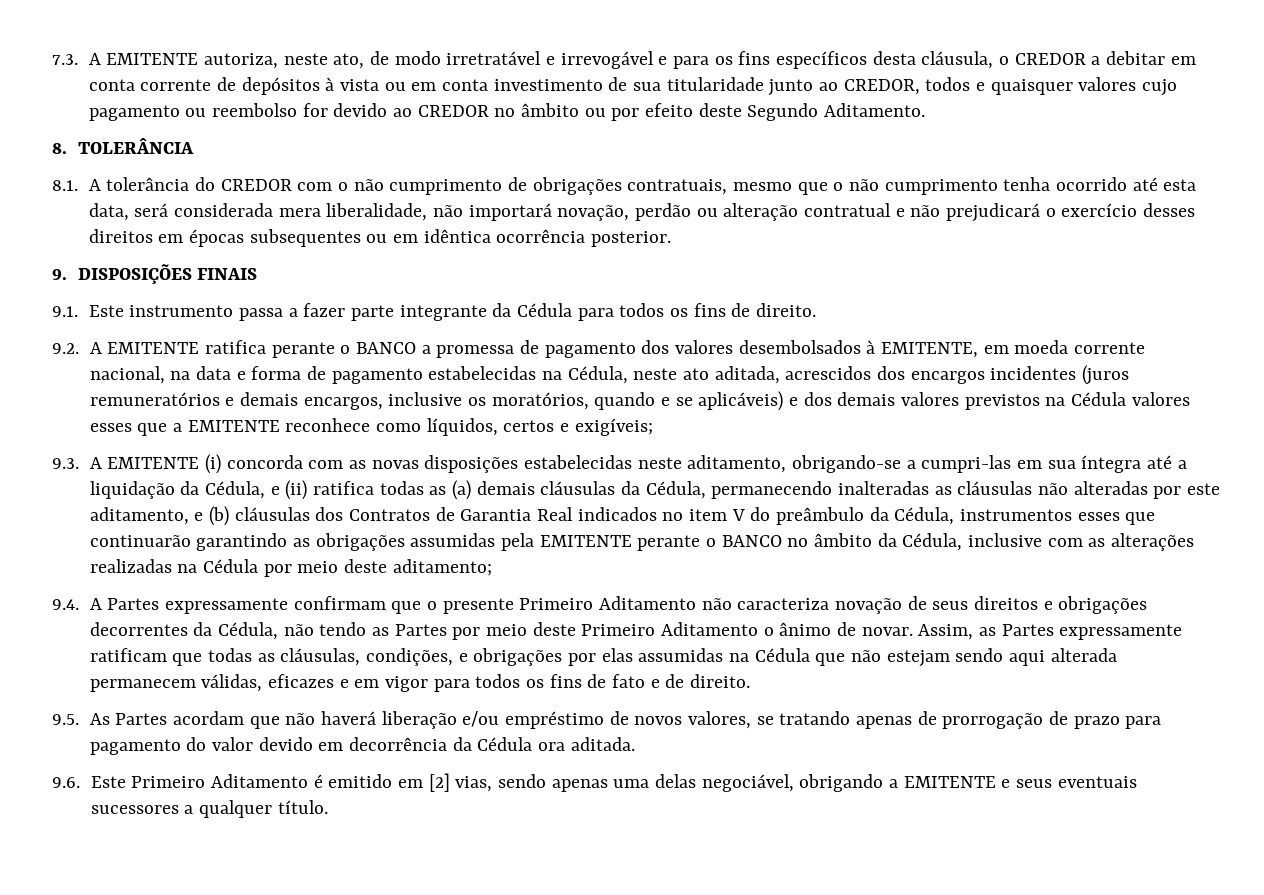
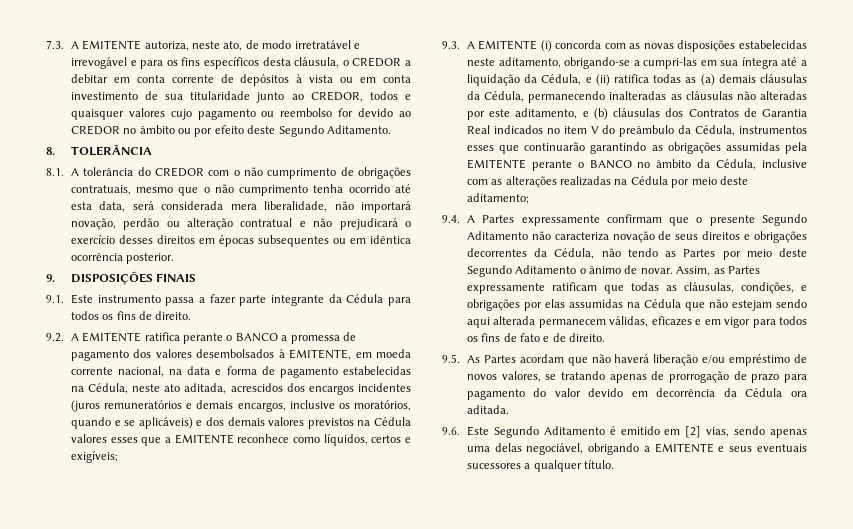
- 9.4. A Partes expressamente confirmam que o presente Primeiro Aditamento não caracteriza novação de seus direitos e obrigações decorrentes da Cédula, não tendo as Partes por meio deste Primeiro Aditamento o ânimo de novar.
+ 9.4. A Partes expressamente confirmam que o presente Segundo Aditamento não caracteriza novação de seus direitos e obrigações decorrentes da Cédula, não tendo as Partes por meio deste Segundo Aditamento o ânimo de novar.
- 9.6. Este Primeiro Aditamento é emitido em [2] vias, sendo apenas uma delas negociável, obrigando a EMITENTE e seus eventuais sucessores a qualquer título.
+ 9.6. Este Segundo Aditamento é emitido em [2] vias, sendo apenas uma delas negociável, obrigando a EMITENTE e seus eventuais sucessores a qualquer título.

